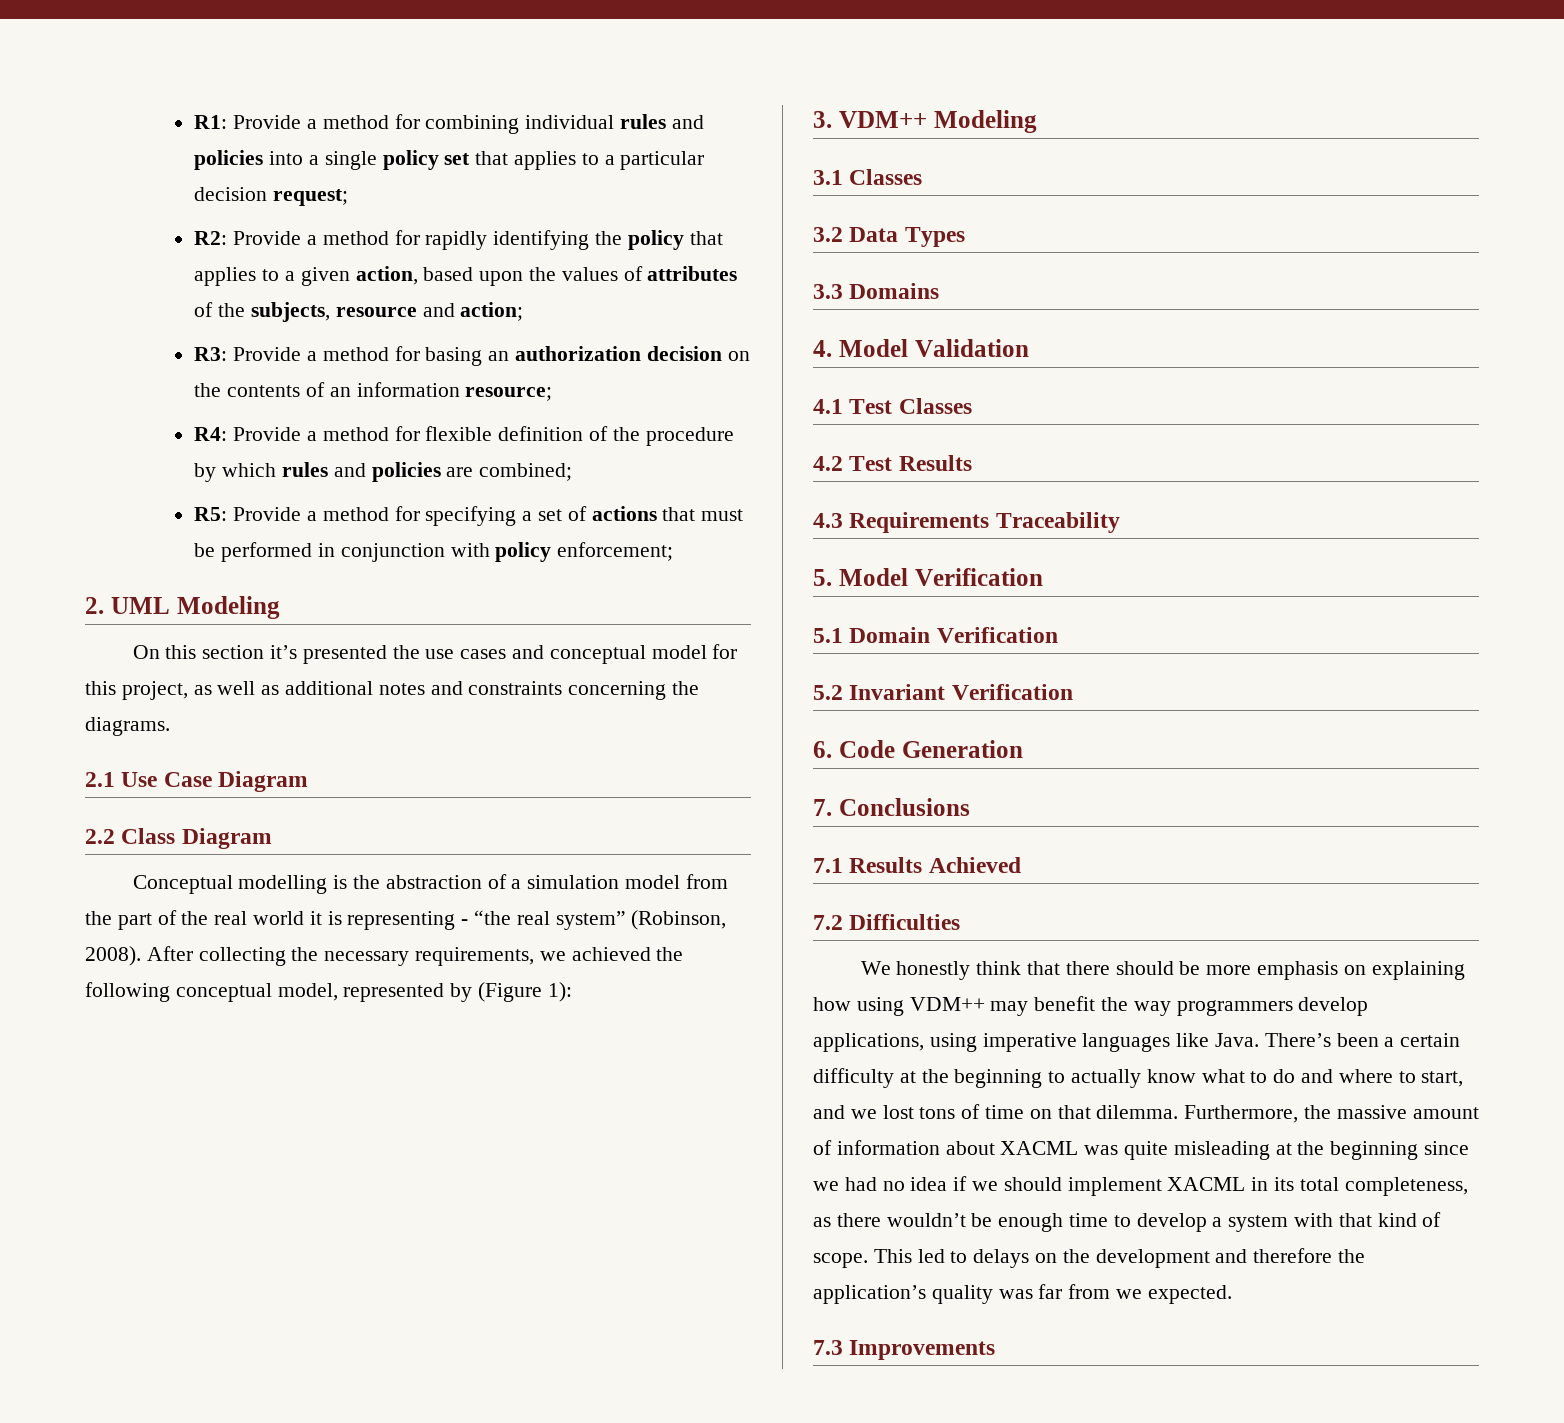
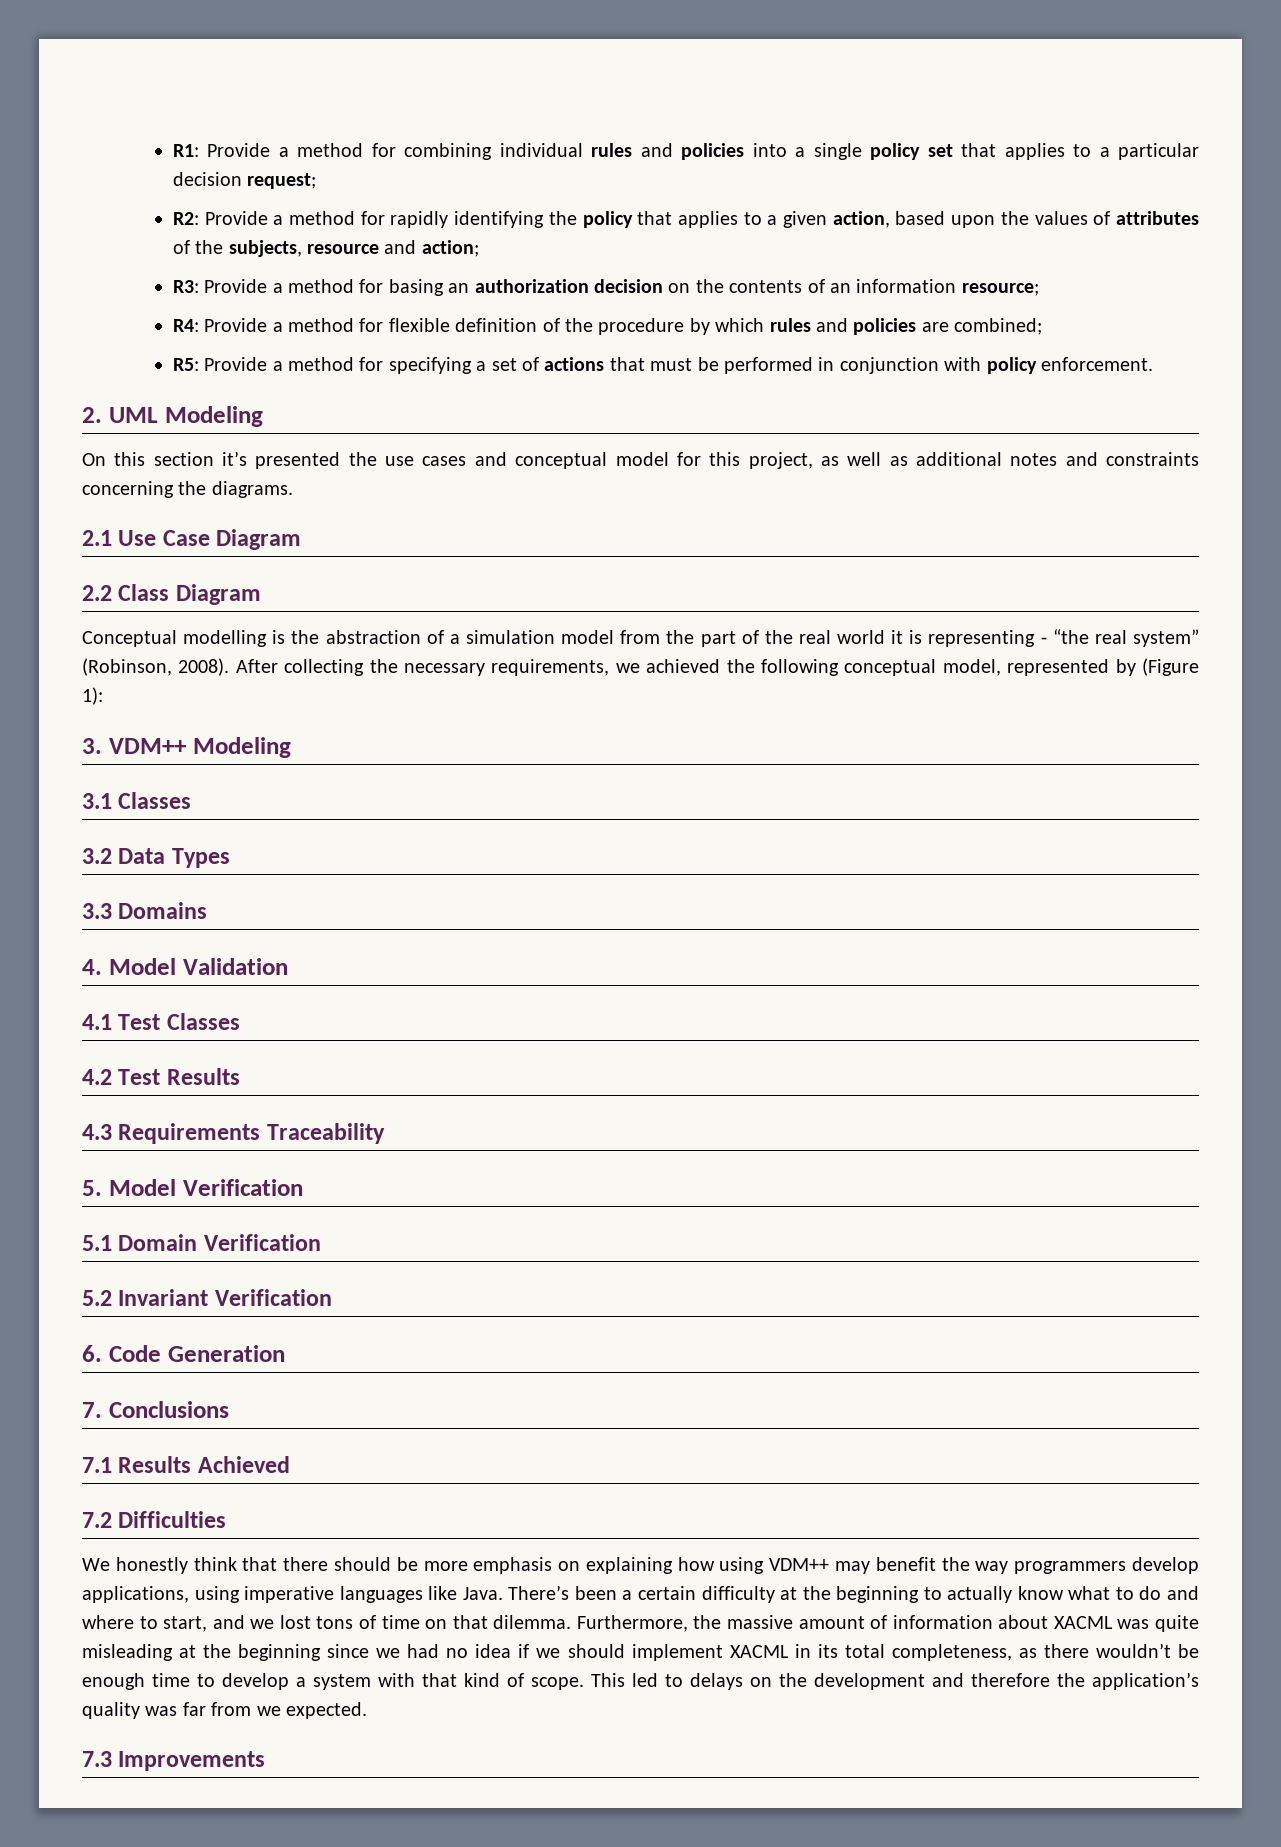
- R5: Provide a method for specifying a set of actions that must be performed in conjunction with policy enforcement;
+ R5: Provide a method for specifying a set of actions that must be performed in conjunction with policy enforcement.

